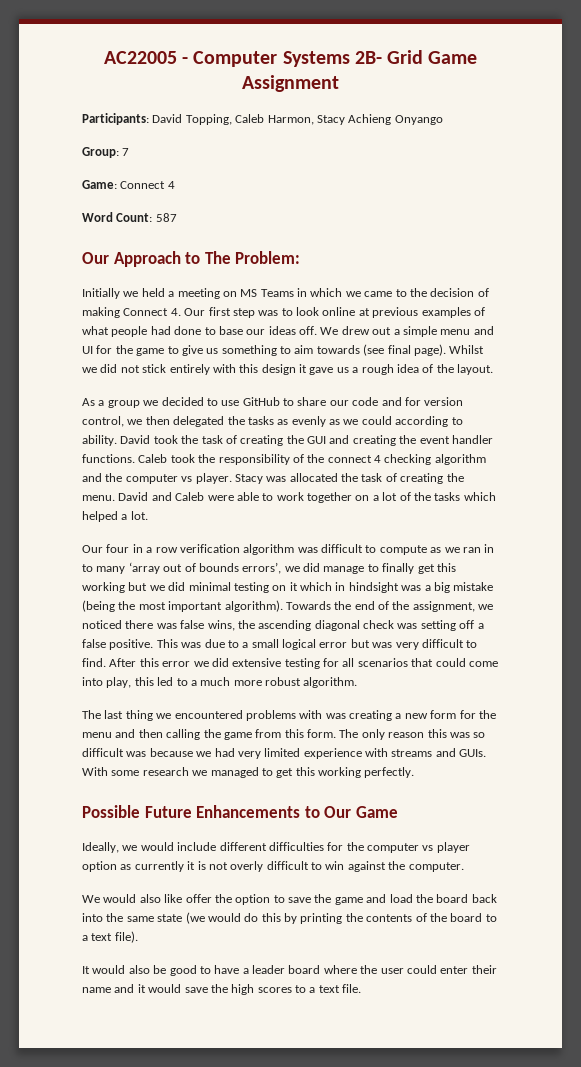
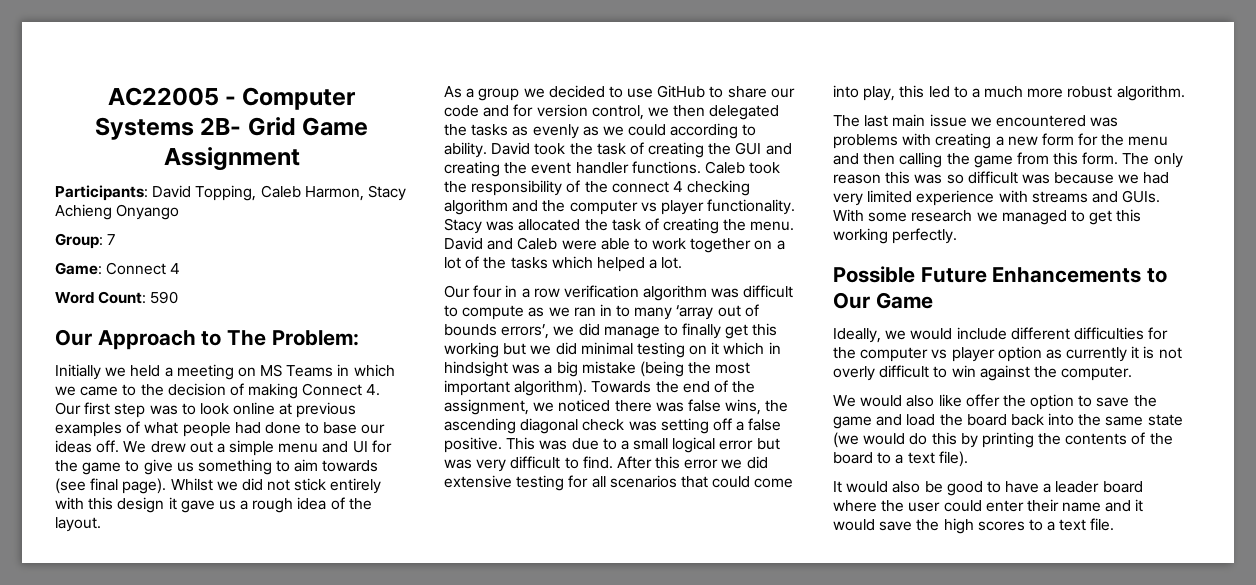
- Word Count: 587
+ Word Count: 590
- Caleb took the responsibility of the connect 4 checking algorithm and the computer vs player.
+ Caleb took the responsibility of the connect 4 checking algorithm and the computer vs player functionality.
- The last thing we encountered problems with was creating a new form for the menu and then calling the game from this form.
+ The last main issue we encountered was problems with creating a new form for the menu and then calling the game from this form.

